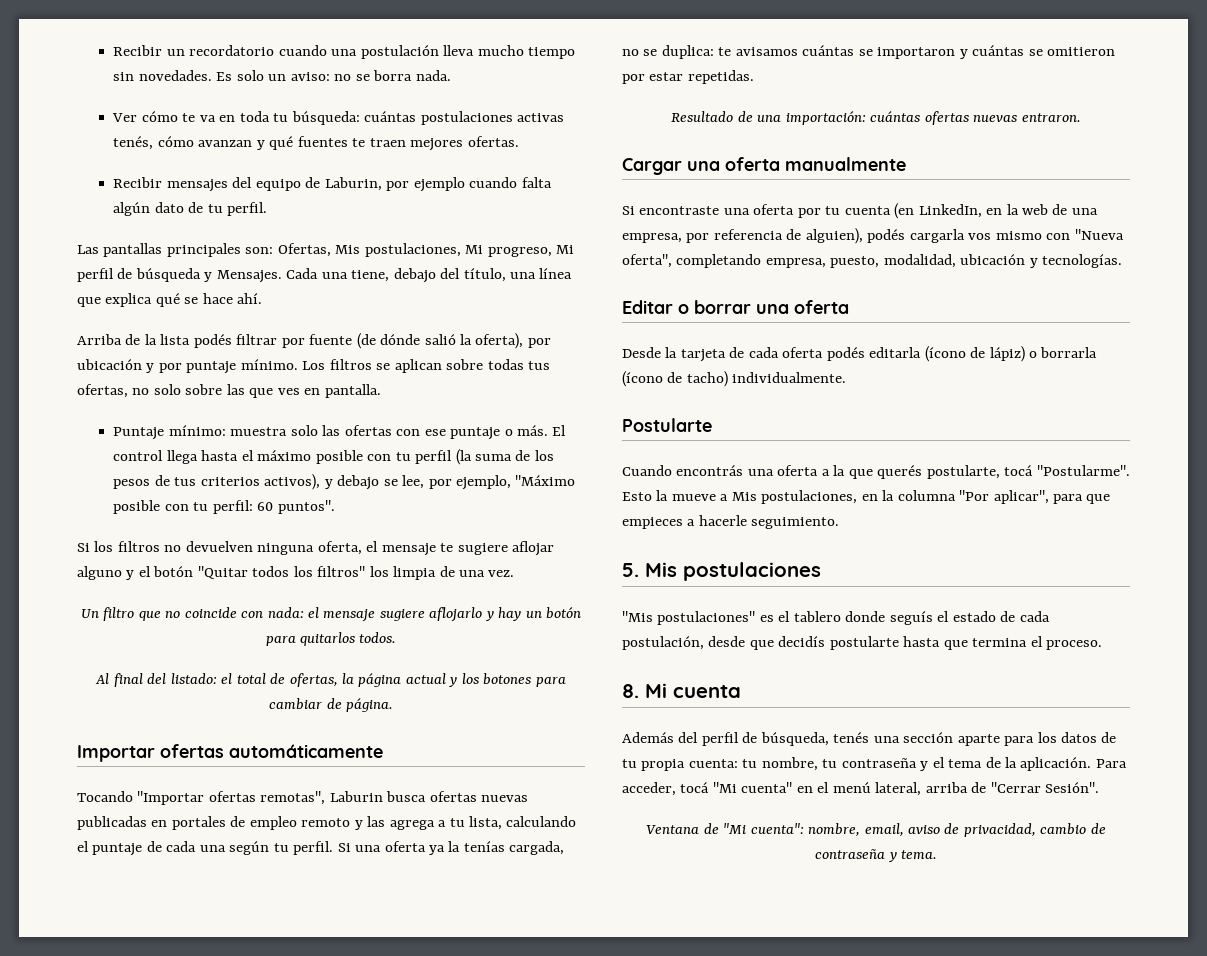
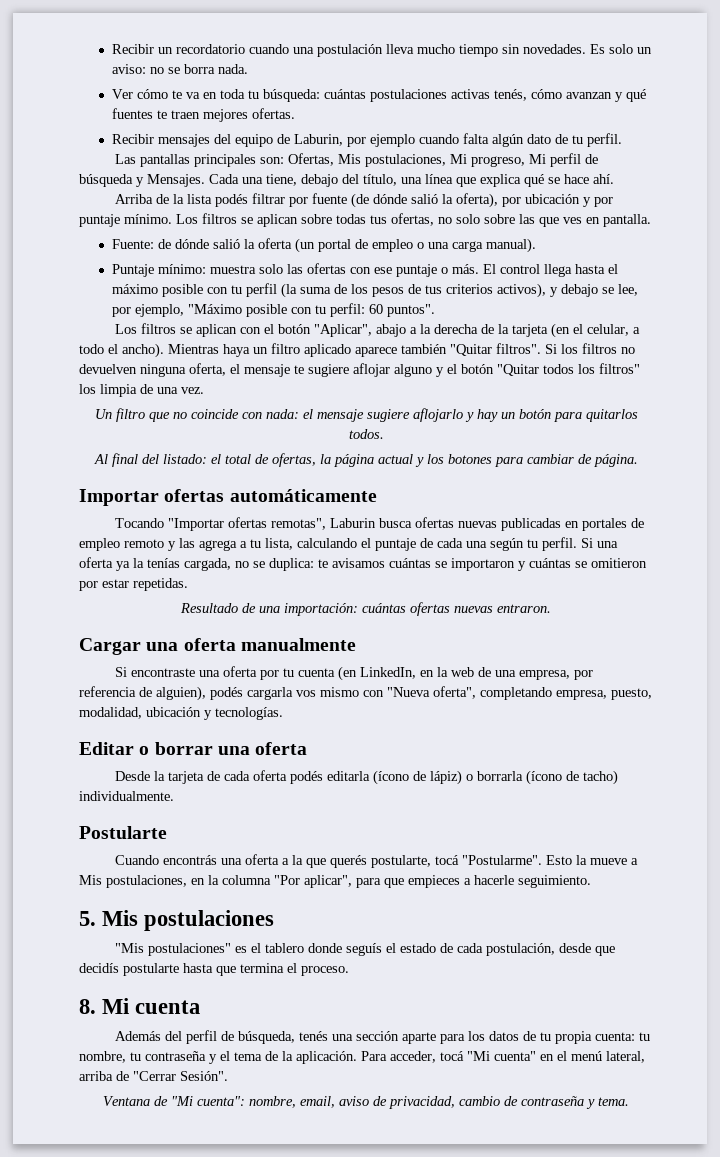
+ Fuente: de dónde salió la oferta (un portal de empleo o una carga manual).
+ Los filtros se aplican con el botón "Aplicar", abajo a la derecha de la tarjeta (en el celular, a todo el ancho). Mientras haya un filtro aplicado aparece también "Quitar filtros".

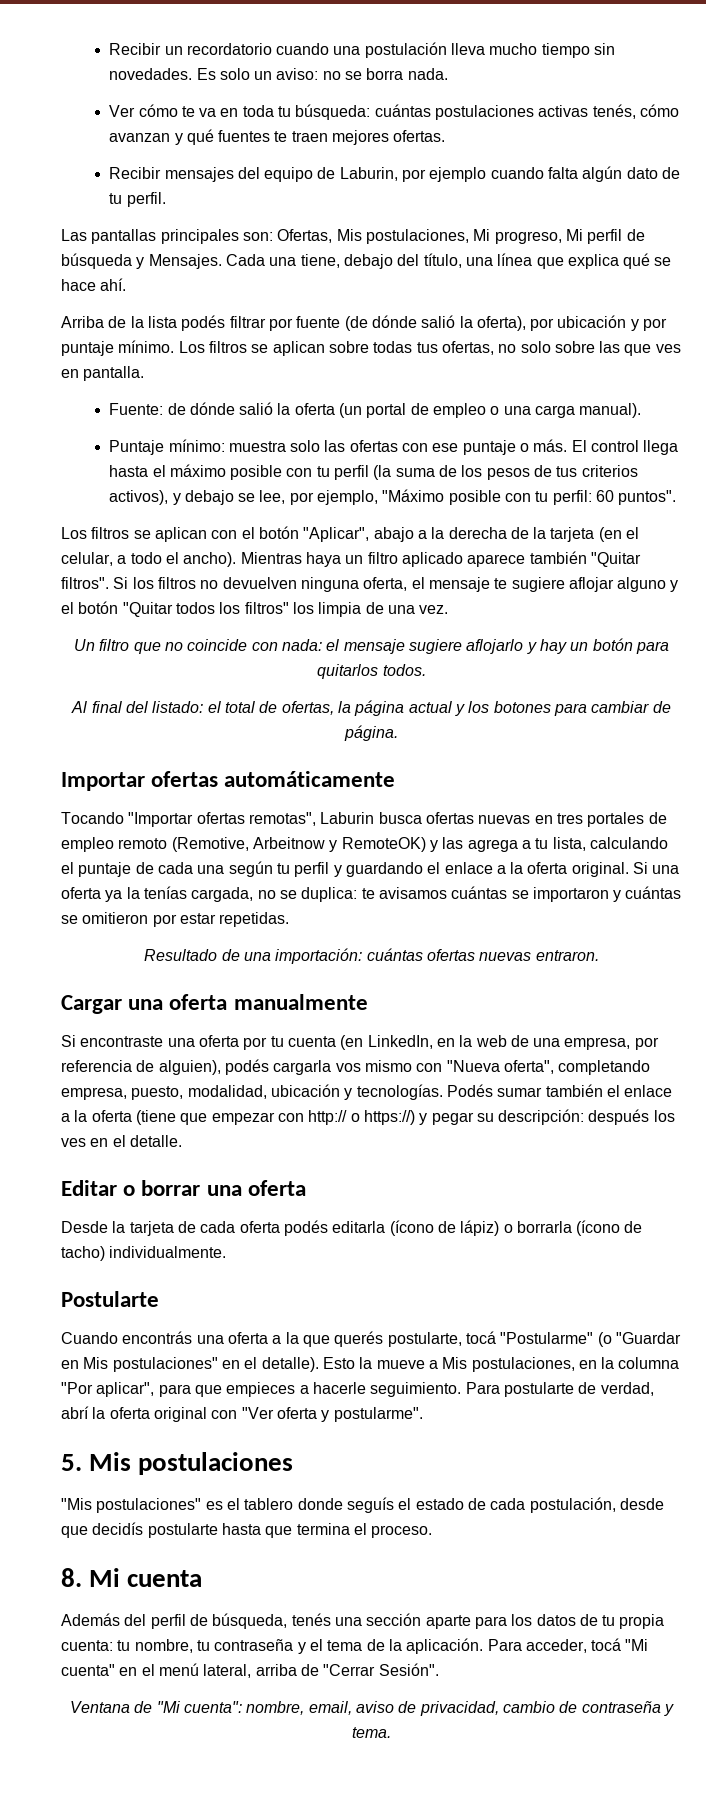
- Tocando "Importar ofertas remotas", Laburin busca ofertas nuevas publicadas en portales de empleo remoto y las agrega a tu lista, calculando el puntaje de cada una según tu perfil.
+ Tocando "Importar ofertas remotas", Laburin busca ofertas nuevas en tres portales de empleo remoto (Remotive, Arbeitnow y RemoteOK) y las agrega a tu lista, calculando el puntaje de cada una según tu perfil y guardando el enlace a la oferta original.
+ Podés sumar también el enlace a la oferta (tiene que empezar con http:// o https://) y pegar su descripción: después los ves en el detalle.
- Cuando encontrás una oferta a la que querés postularte, tocá "Postularme".
+ Cuando encontrás una oferta a la que querés postularte, tocá "Postularme" (o "Guardar en Mis postulaciones" en el detalle).
+ Para postularte de verdad, abrí la oferta original con "Ver oferta y postularme".

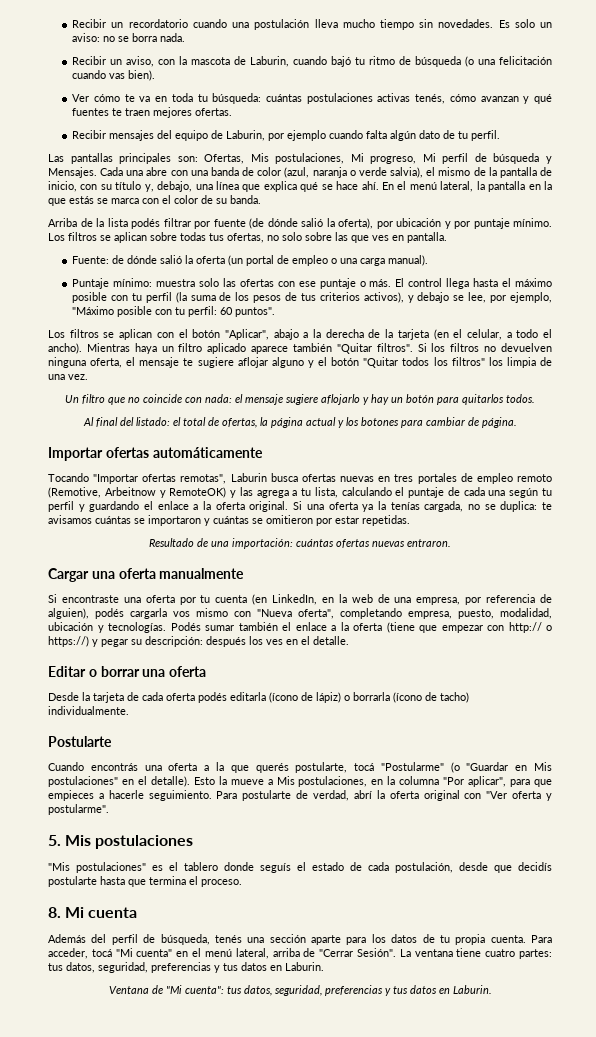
+ Recibir un aviso, con la mascota de Laburin, cuando bajó tu ritmo de búsqueda (o una felicitación cuando vas bien).
- Cada una tiene, debajo del título, una línea que explica qué se hace ahí.
+ Cada una abre con una banda de color (azul, naranja o verde salvia), el mismo de la pantalla de inicio, con su título y, debajo, una línea que explica qué se hace ahí. En el menú lateral, la pantalla en la que estás se marca con el color de su banda.
- Además del perfil de búsqueda, tenés una sección aparte para los datos de tu propia cuenta: tu nombre, tu contraseña y el tema de la aplicación.
+ Además del perfil de búsqueda, tenés una sección aparte para los datos de tu propia cuenta.
- Para acceder, tocá "Mi cuenta" en el menú lateral, arriba de "Cerrar Sesión".
- Ventana de "Mi cuenta": nombre, email, aviso de privacidad, cambio de contraseña y tema.
+ Para acceder, tocá "Mi cuenta" en el menú lateral, arriba de "Cerrar Sesión". La ventana tiene cuatro partes: tus datos, seguridad, preferencias y tus datos en Laburin.
+ Ventana de "Mi cuenta": tus datos, seguridad, preferencias y tus datos en Laburin.

